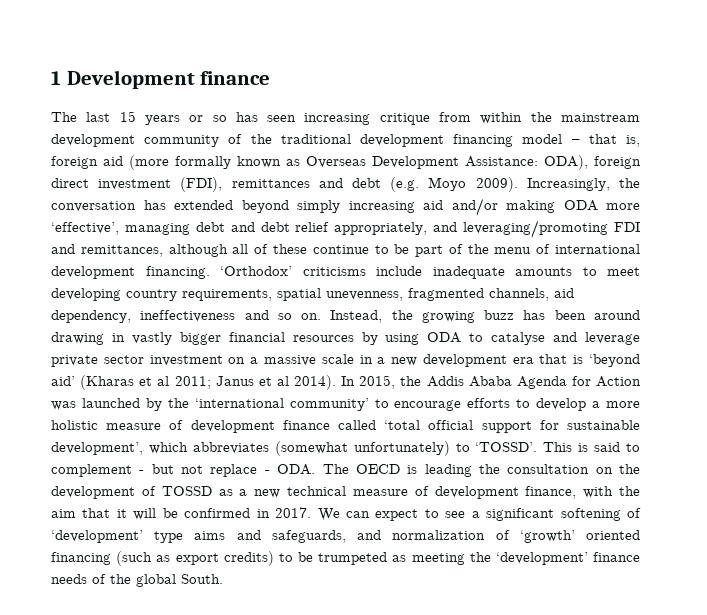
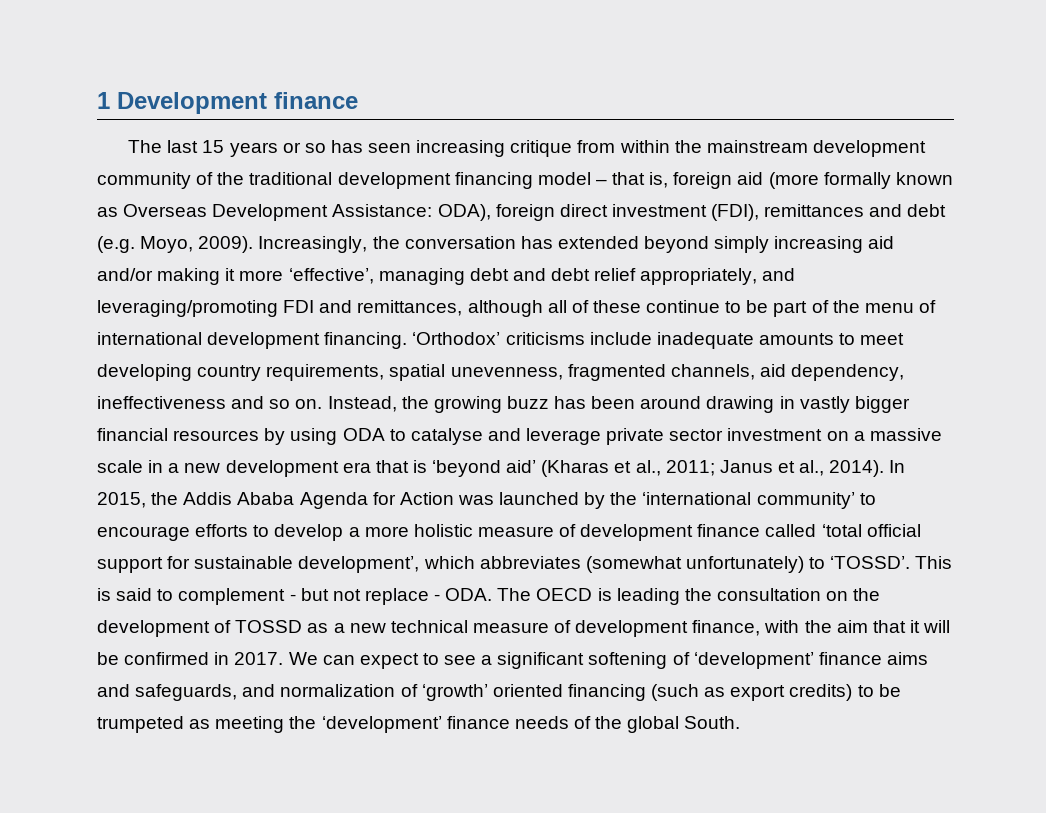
- The last 15 years or so has seen increasing critique from within the mainstream development community of the traditional development financing model – that is, foreign aid (more formally known as Overseas Development Assistance: ODA), foreign direct investment (FDI), remittances and debt (e.g. Moyo 2009).
+ The last 15 years or so has seen increasing critique from within the mainstream development community of the traditional development financing model – that is, foreign aid (more formally known as Overseas Development Assistance: ODA), foreign direct investment (FDI), remittances and debt (e.g. Moyo, 2009).
- Increasingly, the conversation has extended beyond simply increasing aid and/or making ODA more ‘effective’, managing debt and debt relief appropriately, and leveraging/promoting FDI and remittances, although all of these continue to be part of the menu of international development financing.
+ Increasingly, the conversation has extended beyond simply increasing aid and/or making it more ‘effective’, managing debt and debt relief appropriately, and leveraging/promoting FDI and remittances, although all of these continue to be part of the menu of international development financing.
- Instead, the growing buzz has been around drawing in vastly bigger financial resources by using ODA to catalyse and leverage private sector investment on a massive scale in a new development era that is ‘beyond aid’ (Kharas et al 2011; Janus et al 2014).
+ Instead, the growing buzz has been around drawing in vastly bigger financial resources by using ODA to catalyse and leverage private sector investment on a massive scale in a new development era that is ‘beyond aid’ (Kharas et al., 2011; Janus et al., 2014).
- We can expect to see a significant softening of ‘development’ type aims and safeguards, and normalization of ‘growth’ oriented financing (such as export credits) to be trumpeted as meeting the ‘development’ finance needs of the global South.
+ We can expect to see a significant softening of ‘development’ finance aims and safeguards, and normalization of ‘growth’ oriented financing (such as export credits) to be trumpeted as meeting the ‘development’ finance needs of the global South.

